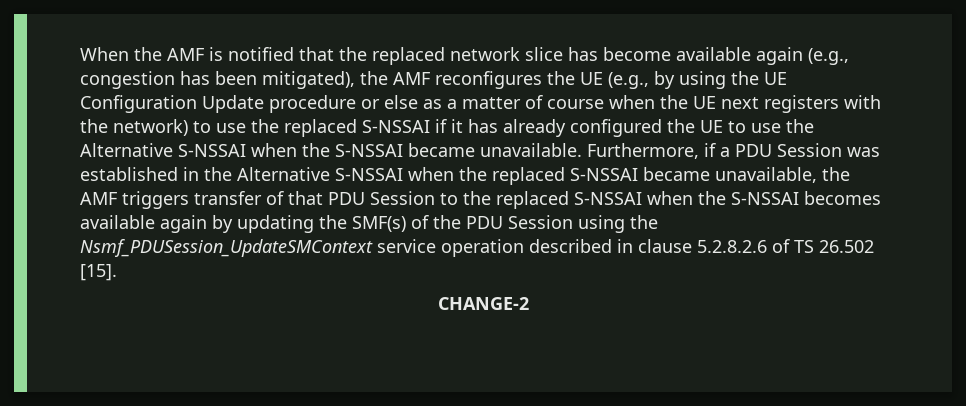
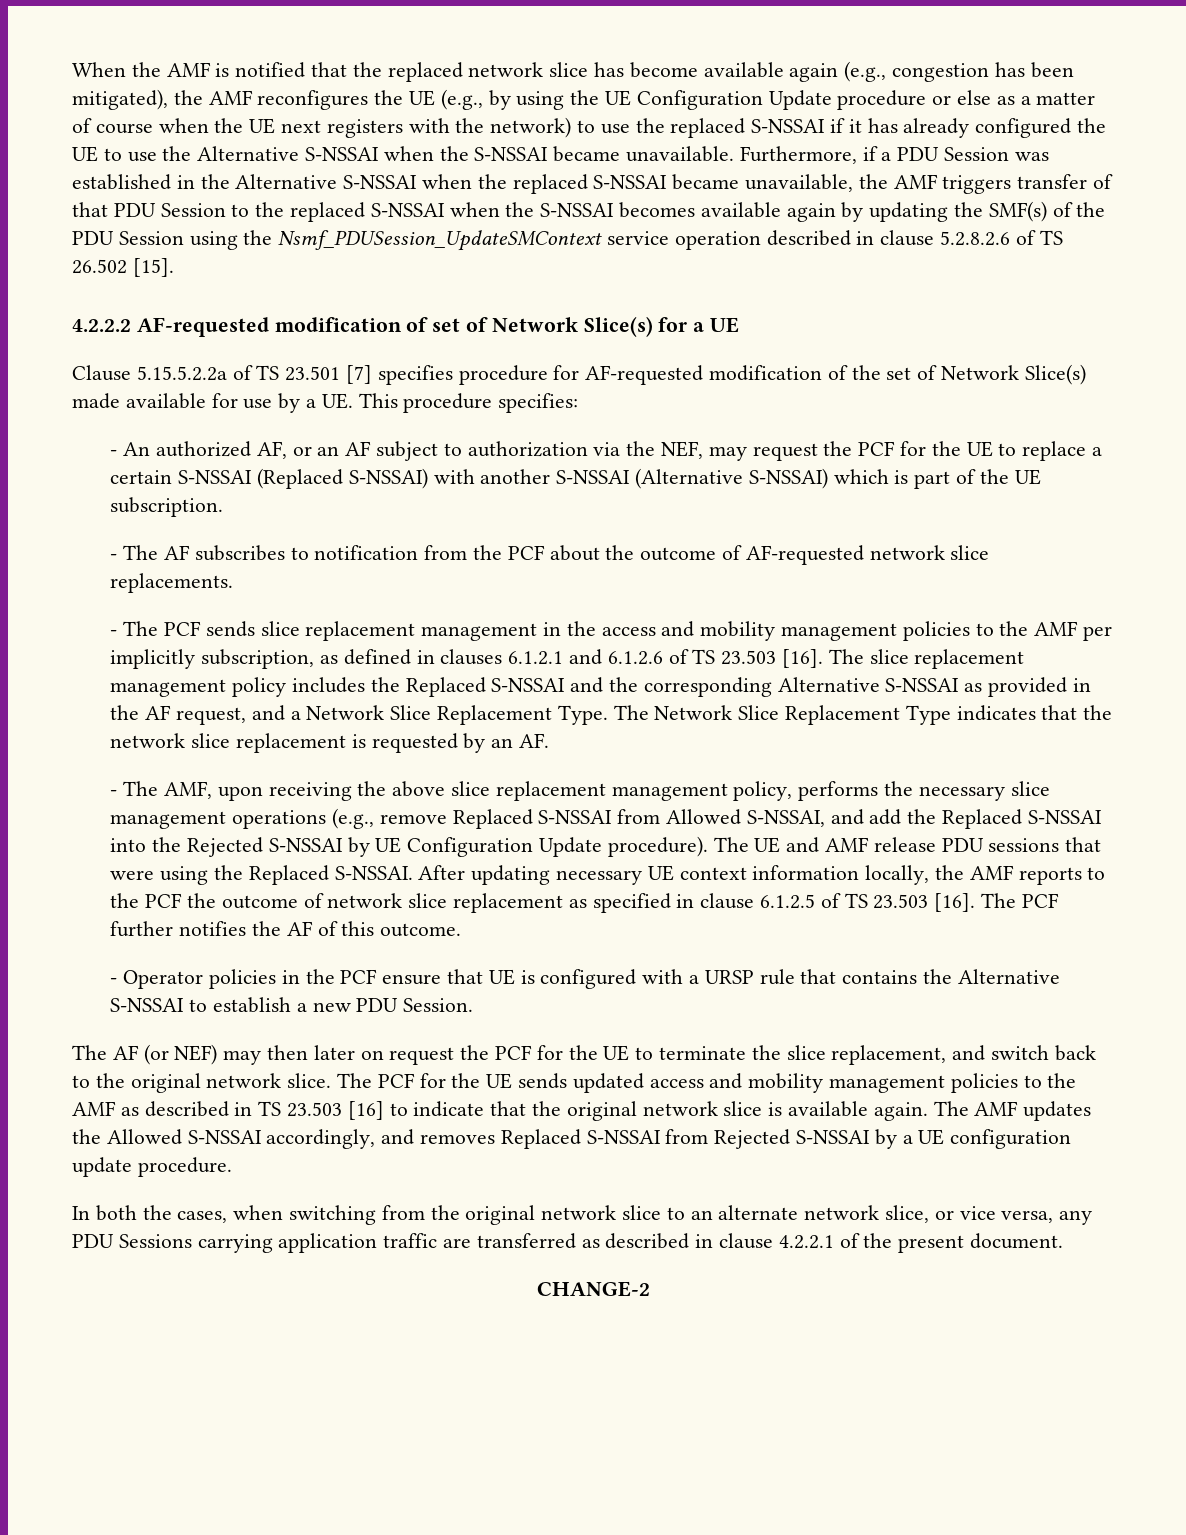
+ 4.2.2.2 AF-requested modification of set of Network Slice(s) for a UE
+ Clause 5.15.5.2.2a of TS 23.501 [7] specifies procedure for AF-requested modification of the set of Network Slice(s) made available for use by a UE. This procedure specifies:
+ - An authorized AF, or an AF subject to authorization via the NEF, may request the PCF for the UE to replace a certain S-NSSAI (Replaced S-NSSAI) with another S-NSSAI (Alternative S-NSSAI) which is part of the UE subscription.
+ - The AF subscribes to notification from the PCF about the outcome of AF-requested network slice replacements.
+ - The PCF sends slice replacement management in the access and mobility management policies to the AMF per implicitly subscription, as defined in clauses 6.1.2.1 and 6.1.2.6 of TS 23.503 [16]. The slice replacement management policy includes the Replaced S-NSSAI and the corresponding Alternative S-NSSAI as provided in the AF request, and a Network Slice Replacement Type. The Network Slice Replacement Type indicates that the network slice replacement is requested by an AF.
+ - The AMF, upon receiving the above slice replacement management policy, performs the necessary slice management operations (e.g., remove Replaced S-NSSAI from Allowed S-NSSAI, and add the Replaced S-NSSAI into the Rejected S-NSSAI by UE Configuration Update procedure). The UE and AMF release PDU sessions that were using the Replaced S-NSSAI. After updating necessary UE context information locally, the AMF reports to the PCF the outcome of network slice replacement as specified in clause 6.1.2.5 of TS 23.503 [16]. The PCF further notifies the AF of this outcome.
+ - Operator policies in the PCF ensure that UE is configured with a URSP rule that contains the Alternative S-NSSAI to establish a new PDU Session.
+ The AF (or NEF) may then later on request the PCF for the UE to terminate the slice replacement, and switch back to the original network slice. The PCF for the UE sends updated access and mobility management policies to the AMF as described in TS 23.503 [16] to indicate that the original network slice is available again. The AMF updates the Allowed S-NSSAI accordingly, and removes Replaced S-NSSAI from Rejected S-NSSAI by a UE configuration update procedure.
+ In both the cases, when switching from the original network slice to an alternate network slice, or vice versa, any PDU Sessions carrying application traffic are transferred as described in clause 4.2.2.1 of the present document.

